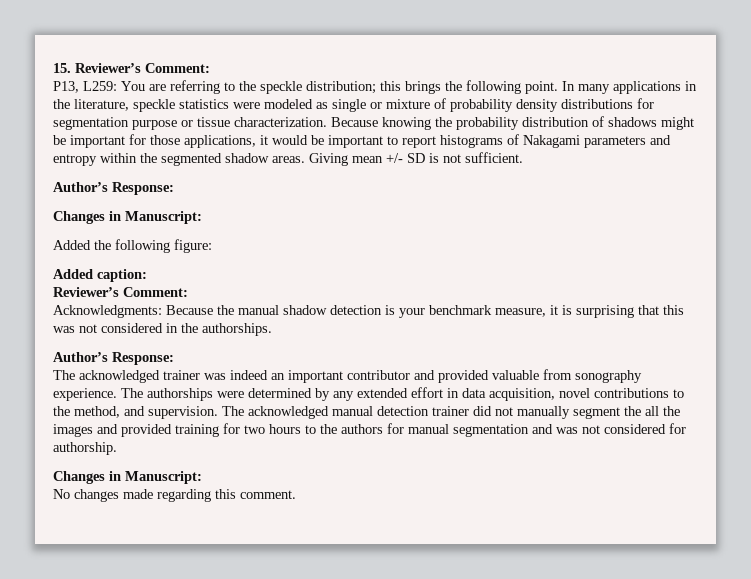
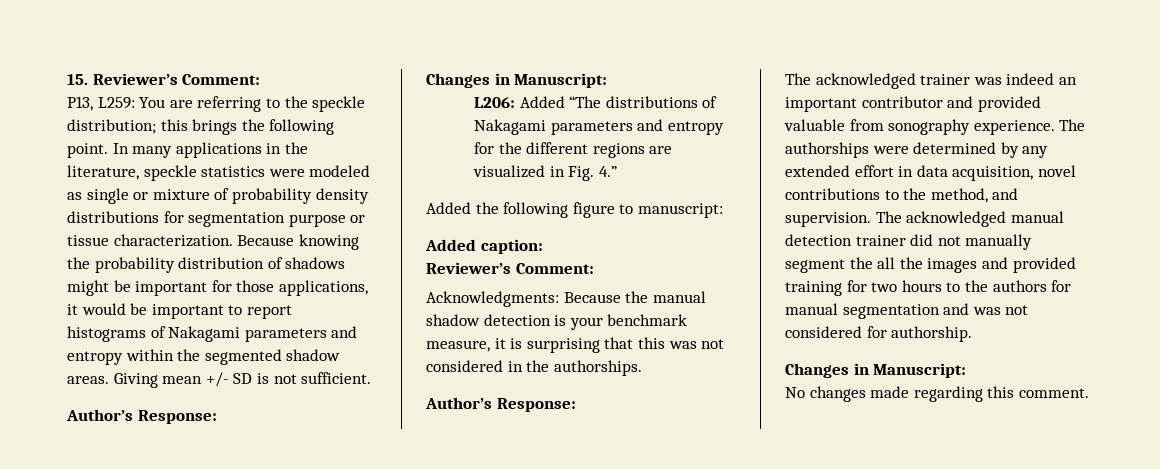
+ L206: Added “The distributions of Nakagami parameters and entropy for the different regions are visualized in Fig. 4.”
- Added the following figure:
+ Added the following figure to manuscript:

